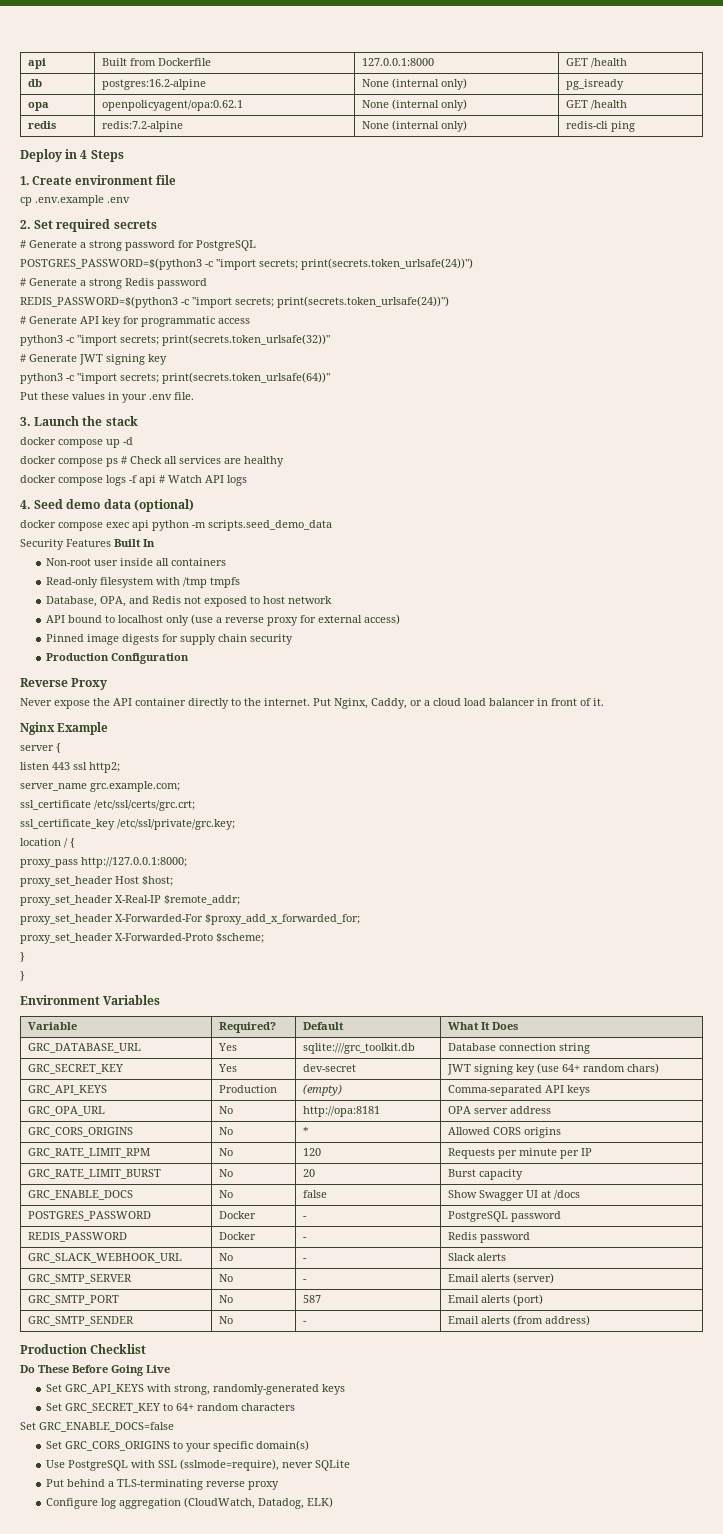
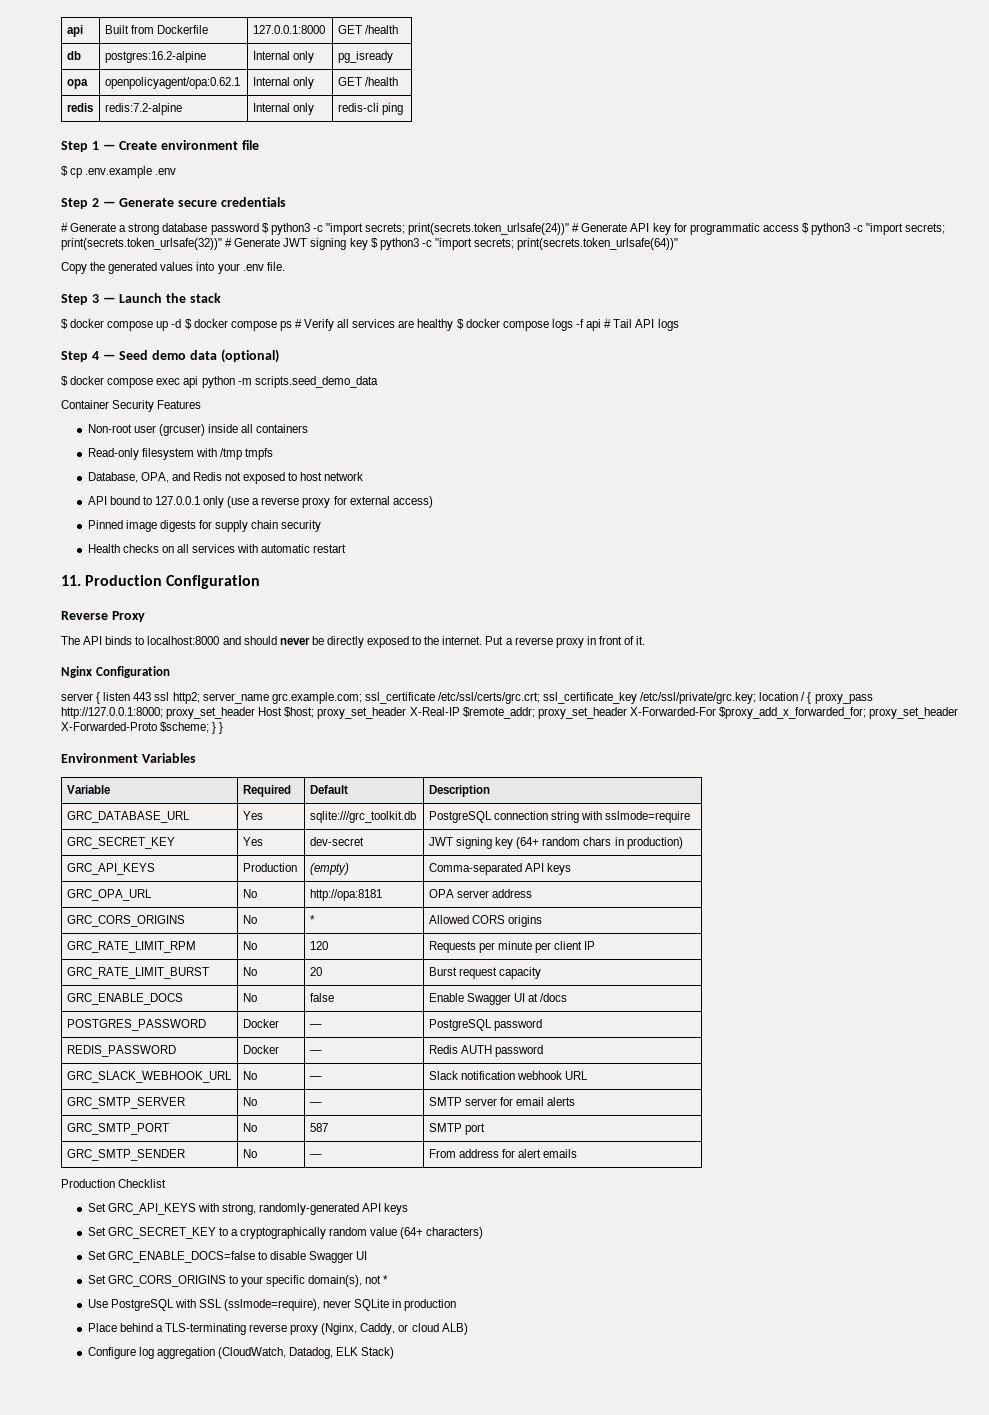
- db | postgres:16.2-alpine | None (internal only) | pg_isready
+ db | postgres:16.2-alpine | Internal only | pg_isready
- opa | openpolicyagent/opa:0.62.1 | None (internal only) | GET /health
+ opa | openpolicyagent/opa:0.62.1 | Internal only | GET /health
- redis | redis:7.2-alpine | None (internal only) | redis-cli ping
+ redis | redis:7.2-alpine | Internal only | redis-cli ping
- Deploy in 4 Steps
- 1. Create environment file
+ Step 1 — Create environment file
- cp .env.example .env
+ $ cp .env.example .env
- 2. Set required secrets
- # Generate a strong password for PostgreSQL
- POSTGRES_PASSWORD=$(python3 -c "import secrets; print(secrets.token_urlsafe(24))")
- # Generate a strong Redis password
- REDIS_PASSWORD=$(python3 -c "import secrets; print(secrets.token_urlsafe(24))")
- # Generate API key for programmatic access
- python3 -c "import secrets; print(secrets.token_urlsafe(32))"
- # Generate JWT signing key
- python3 -c "import secrets; print(secrets.token_urlsafe(64))"
+ Step 2 — Generate secure credentials
+ # Generate a strong database password $ python3 -c "import secrets; print(secrets.token_urlsafe(24))" # Generate API key for programmatic access $ python3 -c "import secrets; print(secrets.token_urlsafe(32))" # Generate JWT signing key $ python3 -c "import secrets; print(secrets.token_urlsafe(64))"
- Put these values in your .env file.
+ Copy the generated values into your .env file.
- 3. Launch the stack
+ Step 3 — Launch the stack
- docker compose up -d
- docker compose ps # Check all services are healthy
- docker compose logs -f api # Watch API logs
+ $ docker compose up -d $ docker compose ps # Verify all services are healthy $ docker compose logs -f api # Tail API logs
- 4. Seed demo data (optional)
+ Step 4 — Seed demo data (optional)
- docker compose exec api python -m scripts.seed_demo_data
+ $ docker compose exec api python -m scripts.seed_demo_data
- Security Features Built In
+ Container Security Features
- Non-root user inside all containers
+ Non-root user (grcuser) inside all containers
- API bound to localhost only (use a reverse proxy for external access)
+ API bound to 127.0.0.1 only (use a reverse proxy for external access)
- Production Configuration
+ Health checks on all services with automatic restart
+ 11. Production Configuration
  Reverse Proxy
- Never expose the API container directly to the internet. Put Nginx, Caddy, or a cloud load balancer in front of it.
+ The API binds to localhost:8000 and should never be directly exposed to the internet. Put a reverse proxy in front of it.
- Nginx Example
+ Nginx Configuration
- server {
- listen 443 ssl http2;
- server_name grc.example.com;
- ssl_certificate /etc/ssl/certs/grc.crt;
- ssl_certificate_key /etc/ssl/private/grc.key;
- location / {
- proxy_pass http://127.0.0.1:8000;
- proxy_set_header Host $host;
- proxy_set_header X-Real-IP $remote_addr;
- proxy_set_header X-Forwarded-For $proxy_add_x_forwarded_for;
- proxy_set_header X-Forwarded-Proto $scheme;
- }
- }
+ server { listen 443 ssl http2; server_name grc.example.com; ssl_certificate /etc/ssl/certs/grc.crt; ssl_certificate_key /etc/ssl/private/grc.key; location / { proxy_pass http://127.0.0.1:8000; proxy_set_header Host $host; proxy_set_header X-Real-IP $remote_addr; proxy_set_header X-Forwarded-For $proxy_add_x_forwarded_for; proxy_set_header X-Forwarded-Proto $scheme; } }
- Variable | Required? | Default | What It Does
+ Variable | Required | Default | Description
- GRC_DATABASE_URL | Yes | sqlite:///grc_toolkit.db | Database connection string
+ GRC_DATABASE_URL | Yes | sqlite:///grc_toolkit.db | PostgreSQL connection string with sslmode=require
- GRC_SECRET_KEY | Yes | dev-secret | JWT signing key (use 64+ random chars)
+ GRC_SECRET_KEY | Yes | dev-secret | JWT signing key (64+ random chars in production)
- GRC_RATE_LIMIT_RPM | No | 120 | Requests per minute per IP
+ GRC_RATE_LIMIT_RPM | No | 120 | Requests per minute per client IP
- GRC_RATE_LIMIT_BURST | No | 20 | Burst capacity
+ GRC_RATE_LIMIT_BURST | No | 20 | Burst request capacity
- GRC_ENABLE_DOCS | No | false | Show Swagger UI at /docs
+ GRC_ENABLE_DOCS | No | false | Enable Swagger UI at /docs
- POSTGRES_PASSWORD | Docker | - | PostgreSQL password
+ POSTGRES_PASSWORD | Docker | — | PostgreSQL password
- REDIS_PASSWORD | Docker | - | Redis password
+ REDIS_PASSWORD | Docker | — | Redis AUTH password
- GRC_SLACK_WEBHOOK_URL | No | - | Slack alerts
+ GRC_SLACK_WEBHOOK_URL | No | — | Slack notification webhook URL
- GRC_SMTP_SERVER | No | - | Email alerts (server)
+ GRC_SMTP_SERVER | No | — | SMTP server for email alerts
- GRC_SMTP_PORT | No | 587 | Email alerts (port)
+ GRC_SMTP_PORT | No | 587 | SMTP port
- GRC_SMTP_SENDER | No | - | Email alerts (from address)
+ GRC_SMTP_SENDER | No | — | From address for alert emails
  Production Checklist
- Do These Before Going Live
- Set GRC_API_KEYS with strong, randomly-generated keys
+ Set GRC_API_KEYS with strong, randomly-generated API keys
- Set GRC_SECRET_KEY to 64+ random characters
- Set GRC_ENABLE_DOCS=false
+ Set GRC_SECRET_KEY to a cryptographically random value (64+ characters)
+ Set GRC_ENABLE_DOCS=false to disable Swagger UI
- Set GRC_CORS_ORIGINS to your specific domain(s)
+ Set GRC_CORS_ORIGINS to your specific domain(s), not *
- Use PostgreSQL with SSL (sslmode=require), never SQLite
- Put behind a TLS-terminating reverse proxy
+ Use PostgreSQL with SSL (sslmode=require), never SQLite in production
+ Place behind a TLS-terminating reverse proxy (Nginx, Caddy, or cloud ALB)
- Configure log aggregation (CloudWatch, Datadog, ELK)
+ Configure log aggregation (CloudWatch, Datadog, ELK Stack)

